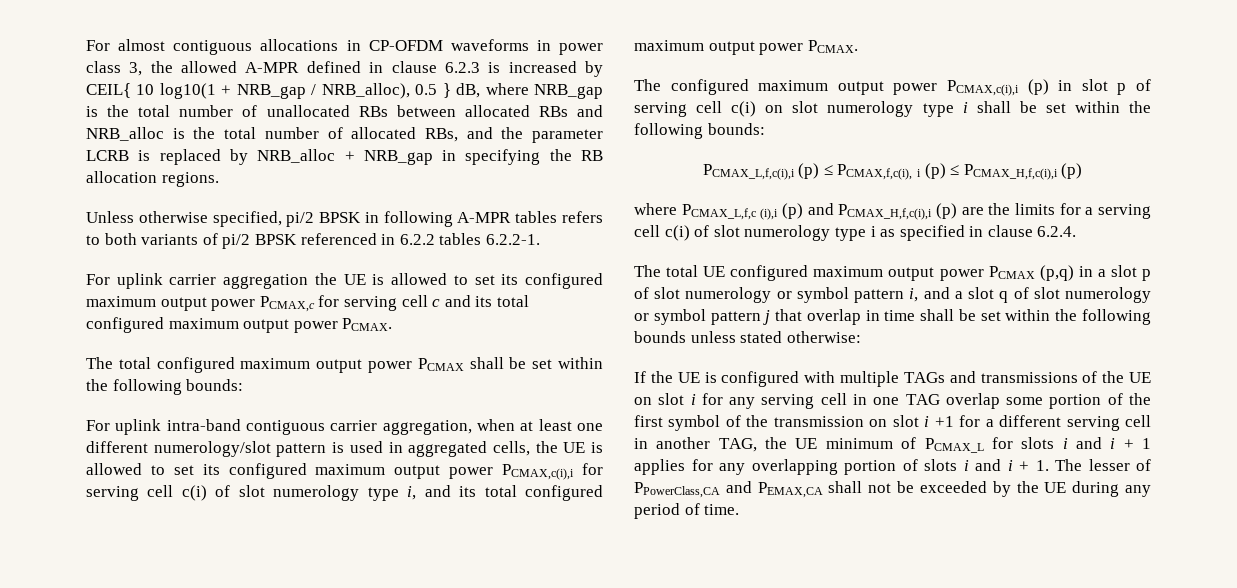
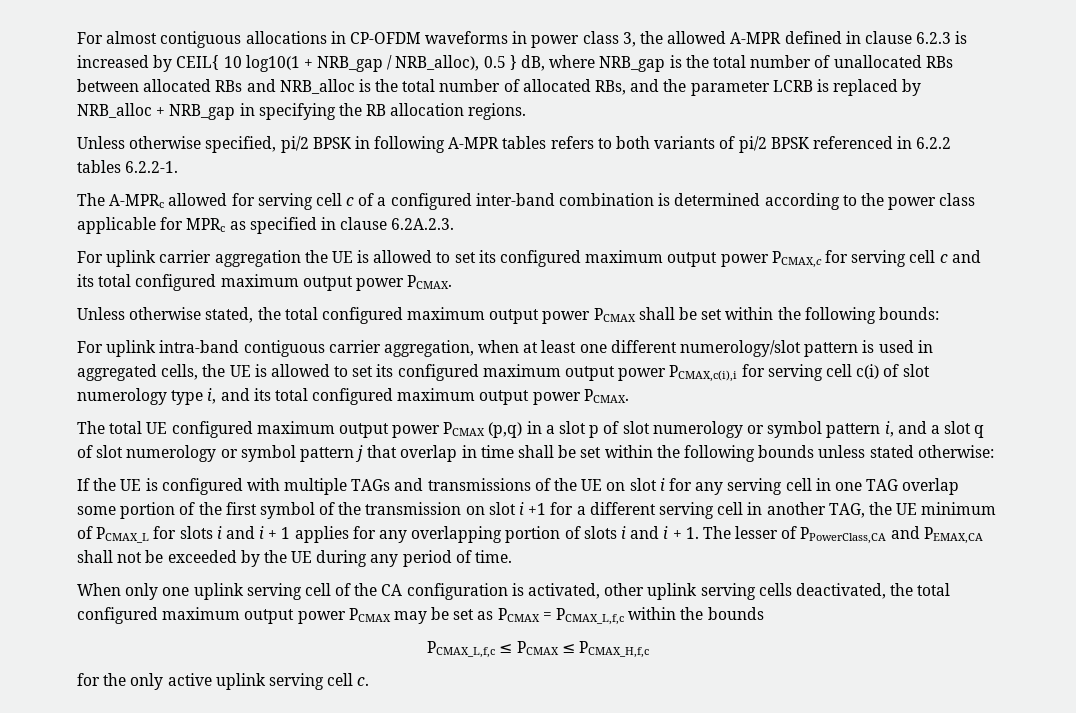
+ The A-MPRc allowed for serving cell c of a configured inter-band combination is determined according to the power class applicable for MPRc as specified in clause 6.2A.2.3.
- The total configured maximum output power PCMAX shall be set within the following bounds:
+ Unless otherwise stated, the total configured maximum output power PCMAX shall be set within the following bounds:
- The configured maximum output power PCMAX,c(i),i (p) in slot p of serving cell c(i) on slot numerology type i shall be set within the following bounds:
- PCMAX_L,f,c(i),i (p) ≤ PCMAX,f,c(i), i (p) ≤ PCMAX_H,f,c(i),i (p)
- where PCMAX_L,f,c (i),i (p) and PCMAX_H,f,c(i),i (p) are the limits for a serving cell c(i) of slot numerology type i as specified in clause 6.2.4.
+ When only one uplink serving cell of the CA configuration is activated, other uplink serving cells deactivated, the total configured maximum output power PCMAX may be set as PCMAX = PCMAX_L,f,c within the bounds
+ PCMAX_L,f,c ≤ PCMAX ≤ PCMAX_H,f,c
+ for the only active uplink serving cell c.

